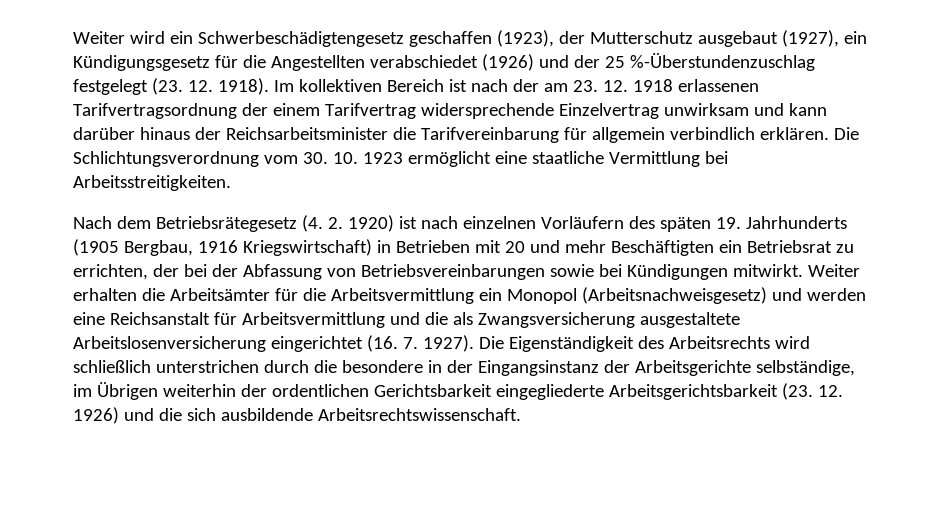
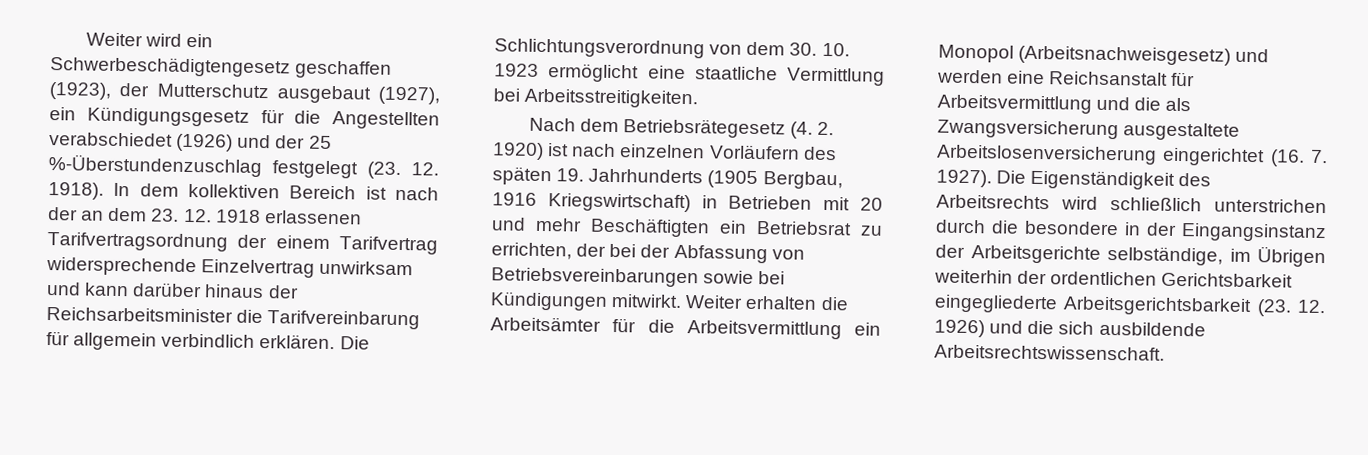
- Im kollektiven Bereich ist nach der am 23. 12. 1918 erlassenen Tarifvertragsordnung der einem Tarifvertrag widersprechende Einzelvertrag unwirksam und kann darüber hinaus der Reichsarbeitsminister die Tarifvereinbarung für allgemein verbindlich erklären.
+ In dem kollektiven Bereich ist nach der an dem 23. 12. 1918 erlassenen Tarifvertragsordnung der einem Tarifvertrag widersprechende Einzelvertrag unwirksam und kann darüber hinaus der Reichsarbeitsminister die Tarifvereinbarung für allgemein verbindlich erklären.
- Die Schlichtungsverordnung vom 30. 10. 1923 ermöglicht eine staatliche Vermittlung bei Arbeitsstreitigkeiten.
+ Die Schlichtungsverordnung von dem 30. 10. 1923 ermöglicht eine staatliche Vermittlung bei Arbeitsstreitigkeiten.

